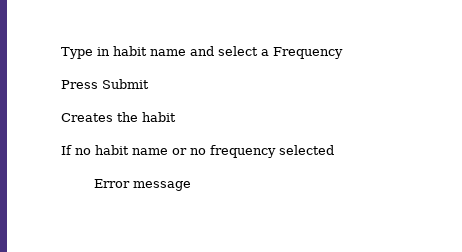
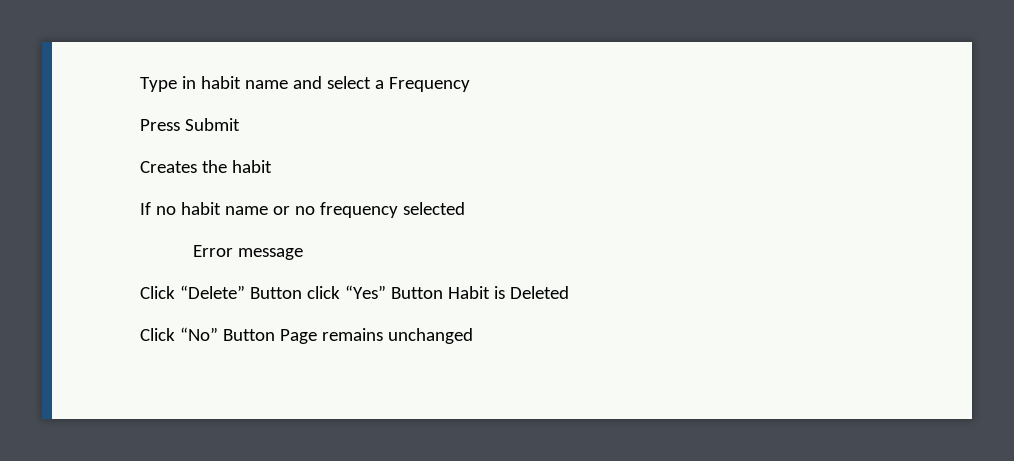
+ Click “Delete” Button click “Yes” Button Habit is Deleted
+ Click “No” Button Page remains unchanged

